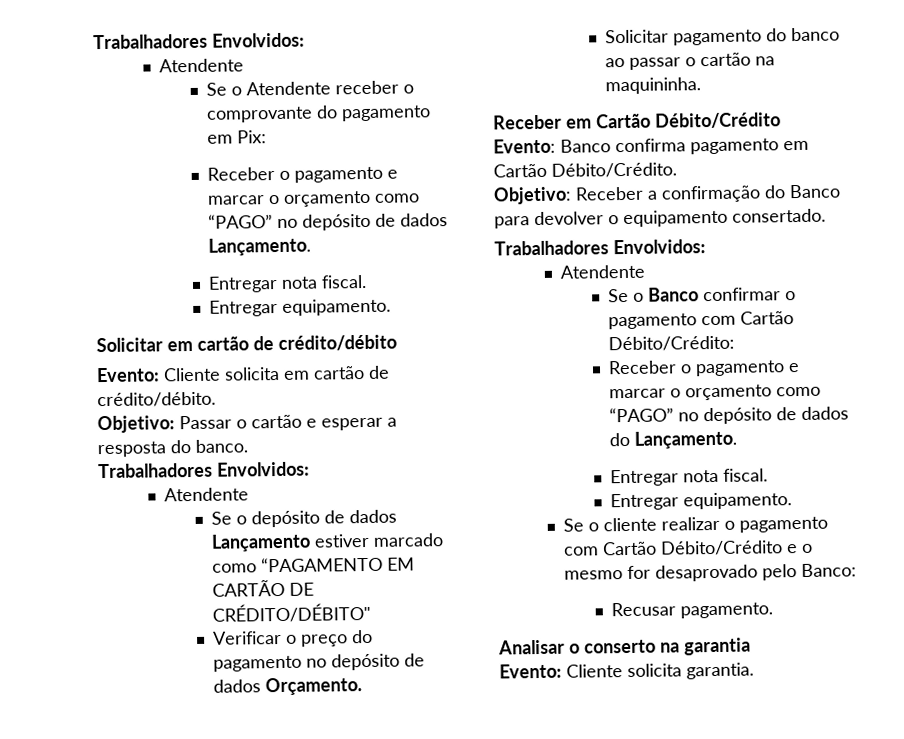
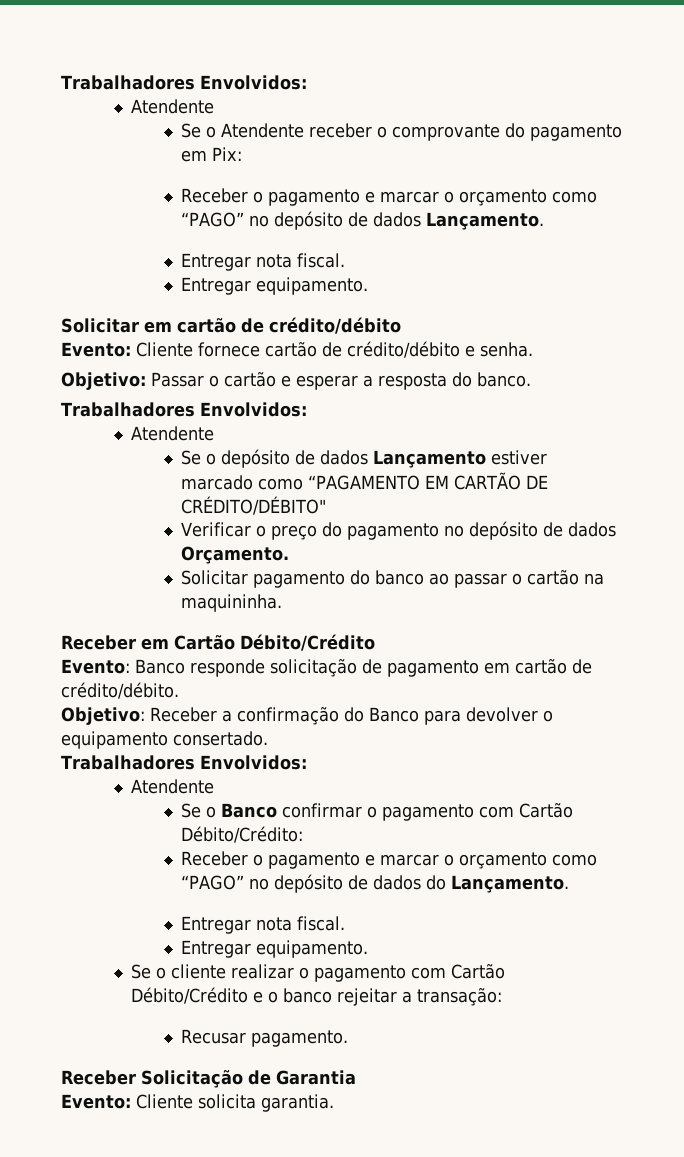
- Evento: Cliente solicita em cartão de crédito/débito.
+ Evento: Cliente fornece cartão de crédito/débito e senha.
- Evento: Banco confirma pagamento em Cartão Débito/Crédito.
+ Evento: Banco responde solicitação de pagamento em cartão de crédito/débito.
- Se o cliente realizar o pagamento com Cartão Débito/Crédito e o mesmo for desaprovado pelo Banco:
+ Se o cliente realizar o pagamento com Cartão Débito/Crédito e o banco rejeitar a transação:
  Recusar pagamento.
- Analisar o conserto na garantia
+ Receber Solicitação de Garantia

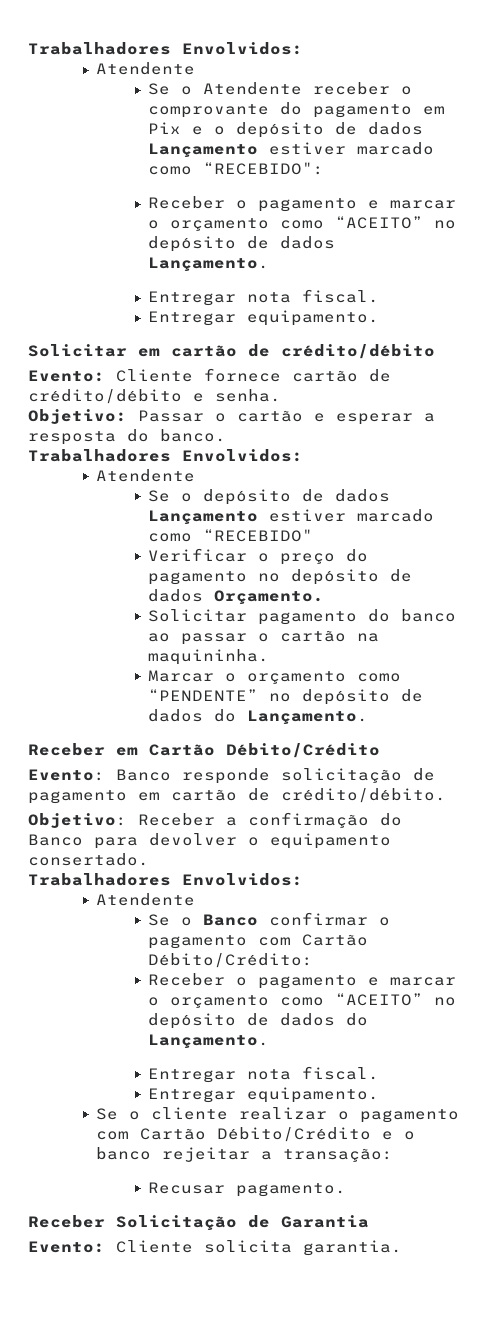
- Se o Atendente receber o comprovante do pagamento em Pix:
- Receber o pagamento e marcar o orçamento como “PAGO” no depósito de dados Lançamento.
+ Se o Atendente receber o comprovante do pagamento em Pix e o depósito de dados Lançamento estiver marcado como “RECEBIDO":
+ Receber o pagamento e marcar o orçamento como “ACEITO” no depósito de dados Lançamento.
- Se o depósito de dados Lançamento estiver marcado como “PAGAMENTO EM CARTÃO DE CRÉDITO/DÉBITO"
+ Se o depósito de dados Lançamento estiver marcado como “RECEBIDO"
+ Marcar o orçamento como “PENDENTE” no depósito de dados do Lançamento.
- Receber o pagamento e marcar o orçamento como “PAGO” no depósito de dados do Lançamento.
+ Receber o pagamento e marcar o orçamento como “ACEITO” no depósito de dados do Lançamento.

